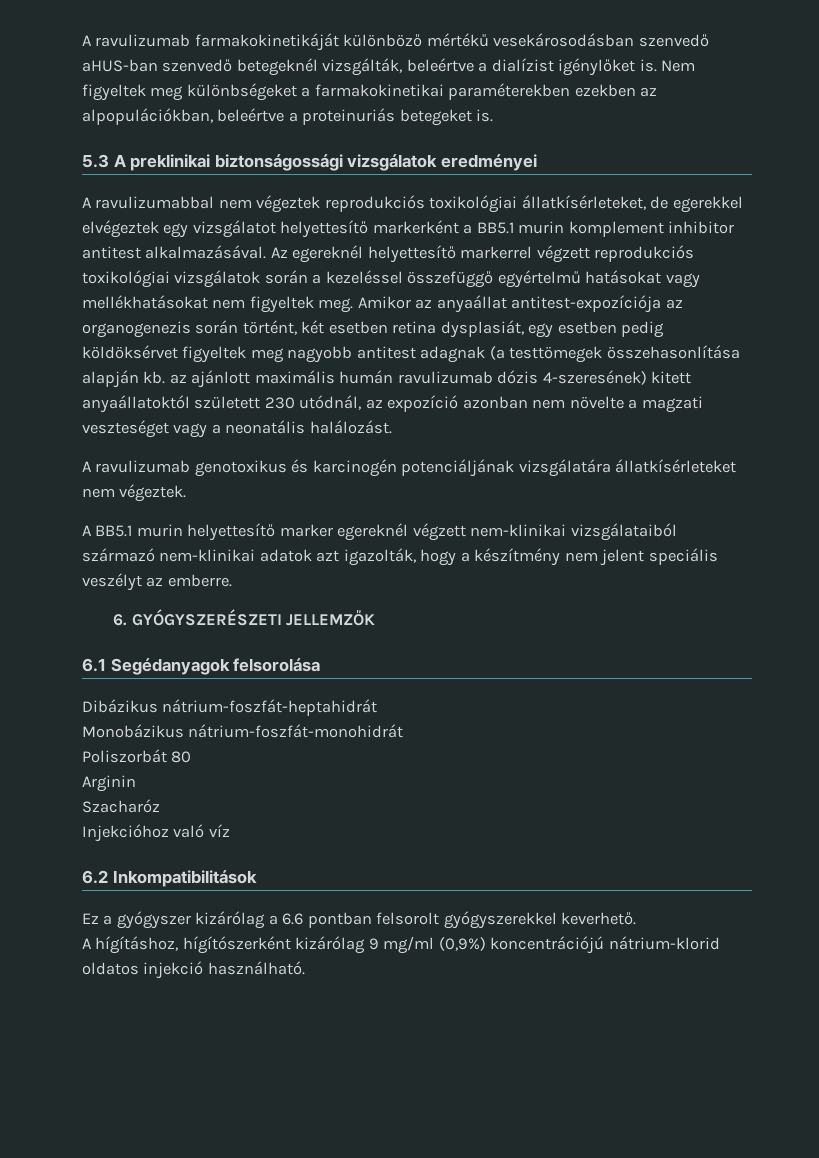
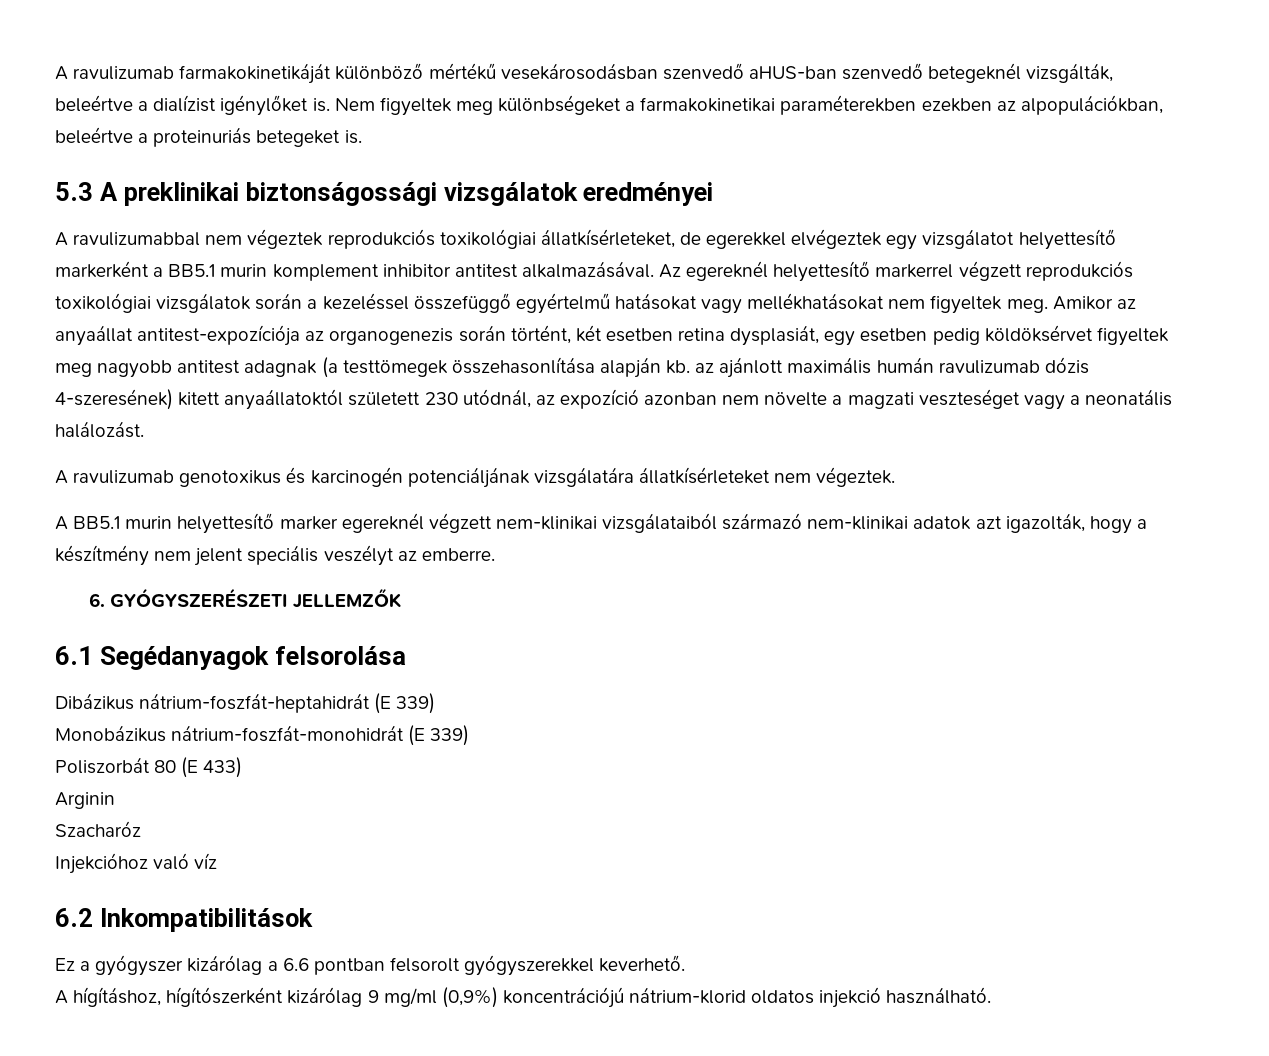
- Dibázikus nátrium-foszfát-heptahidrát
+ Dibázikus nátrium-foszfát-heptahidrát (E 339)
- Monobázikus nátrium-foszfát-monohidrát
+ Monobázikus nátrium-foszfát-monohidrát (E 339)
- Poliszorbát 80
+ Poliszorbát 80 (E 433)

